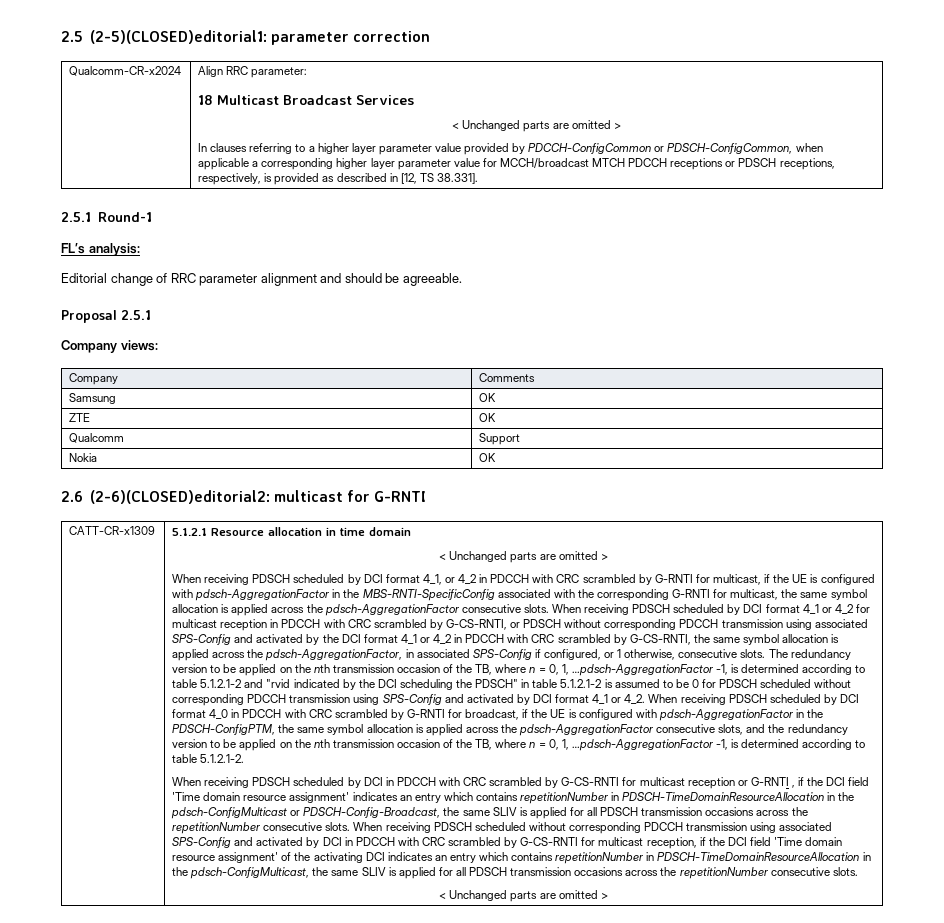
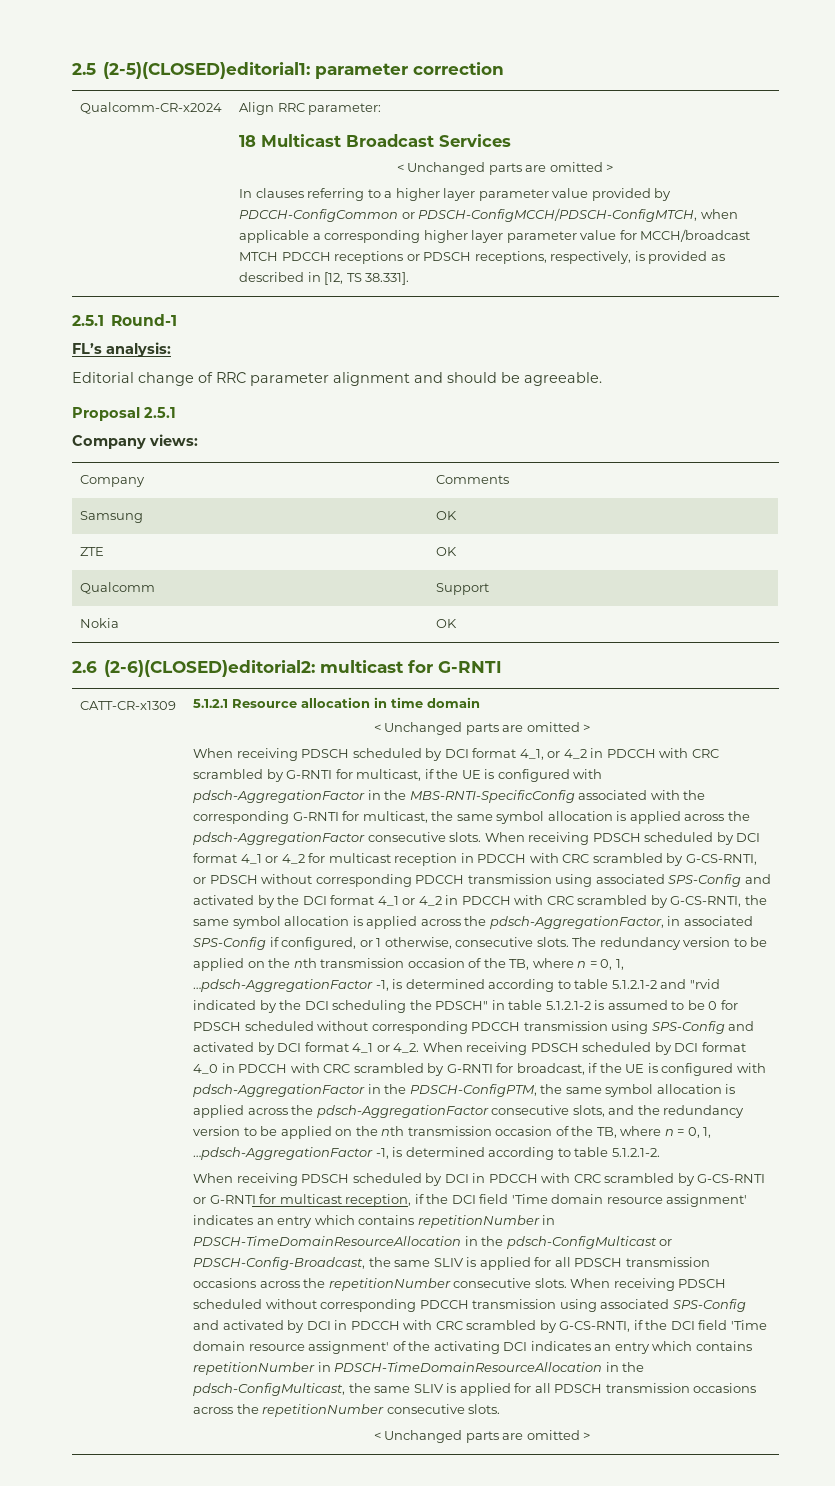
- In clauses referring to a higher layer parameter value provided by PDCCH-ConfigCommon or PDSCH-ConfigCommon, when applicable a corresponding higher layer parameter value for MCCH/broadcast MTCH PDCCH receptions or PDSCH receptions, respectively, is provided as described in [12, TS 38.331].
+ In clauses referring to a higher layer parameter value provided by PDCCH-ConfigCommon or PDSCH-ConfigMCCH/PDSCH-ConfigMTCH, when applicable a corresponding higher layer parameter value for MCCH/broadcast MTCH PDCCH receptions or PDSCH receptions, respectively, is provided as described in [12, TS 38.331].
- When receiving PDSCH scheduled by DCI in PDCCH with CRC scrambled by G-CS-RNTI for multicast reception or G-RNTI , if the DCI field 'Time domain resource assignment' indicates an entry which contains repetitionNumber in PDSCH-TimeDomainResourceAllocation in the pdsch-ConfigMulticast or PDSCH-Config-Broadcast, the same SLIV is applied for all PDSCH transmission occasions across the repetitionNumber consecutive slots.
+ When receiving PDSCH scheduled by DCI in PDCCH with CRC scrambled by G-CS-RNTI or G-RNTI for multicast reception, if the DCI field 'Time domain resource assignment' indicates an entry which contains repetitionNumber in PDSCH-TimeDomainResourceAllocation in the pdsch-ConfigMulticast or PDSCH-Config-Broadcast, the same SLIV is applied for all PDSCH transmission occasions across the repetitionNumber consecutive slots.
- When receiving PDSCH scheduled without corresponding PDCCH transmission using associated SPS-Config and activated by DCI in PDCCH with CRC scrambled by G-CS-RNTI for multicast reception, if the DCI field 'Time domain resource assignment' of the activating DCI indicates an entry which contains repetitionNumber in PDSCH-TimeDomainResourceAllocation in the pdsch-ConfigMulticast, the same SLIV is applied for all PDSCH transmission occasions across the repetitionNumber consecutive slots.
+ When receiving PDSCH scheduled without corresponding PDCCH transmission using associated SPS-Config and activated by DCI in PDCCH with CRC scrambled by G-CS-RNTI, if the DCI field 'Time domain resource assignment' of the activating DCI indicates an entry which contains repetitionNumber in PDSCH-TimeDomainResourceAllocation in the pdsch-ConfigMulticast, the same SLIV is applied for all PDSCH transmission occasions across the repetitionNumber consecutive slots.

